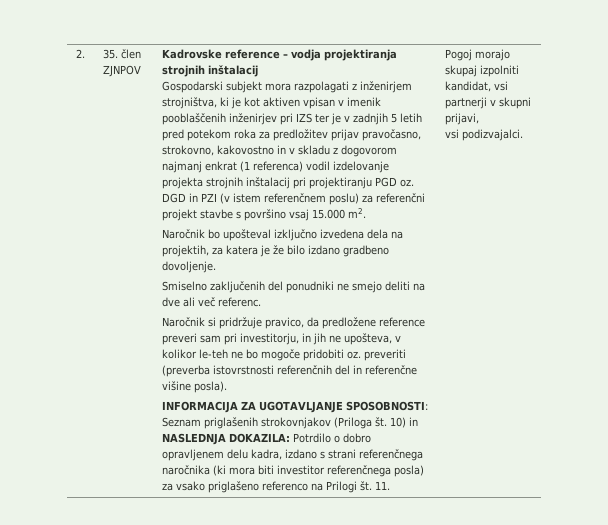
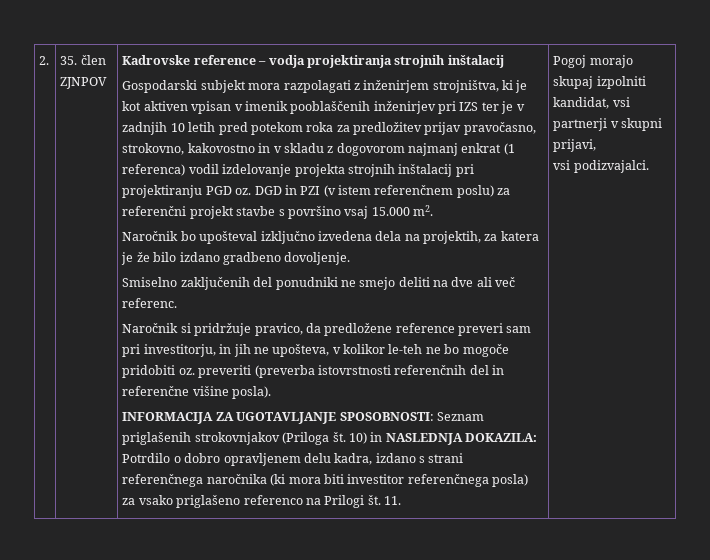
- Gospodarski subjekt mora razpolagati z inženirjem strojništva, ki je kot aktiven vpisan v imenik pooblaščenih inženirjev pri IZS ter je v zadnjih 5 letih pred potekom roka za predložitev prijav pravočasno, strokovno, kakovostno in v skladu z dogovorom najmanj enkrat (1 referenca) vodil izdelovanje projekta strojnih inštalacij pri projektiranju PGD oz.
+ Gospodarski subjekt mora razpolagati z inženirjem strojništva, ki je kot aktiven vpisan v imenik pooblaščenih inženirjev pri IZS ter je v zadnjih 10 letih pred potekom roka za predložitev prijav pravočasno, strokovno, kakovostno in v skladu z dogovorom najmanj enkrat (1 referenca) vodil izdelovanje projekta strojnih inštalacij pri projektiranju PGD oz.

